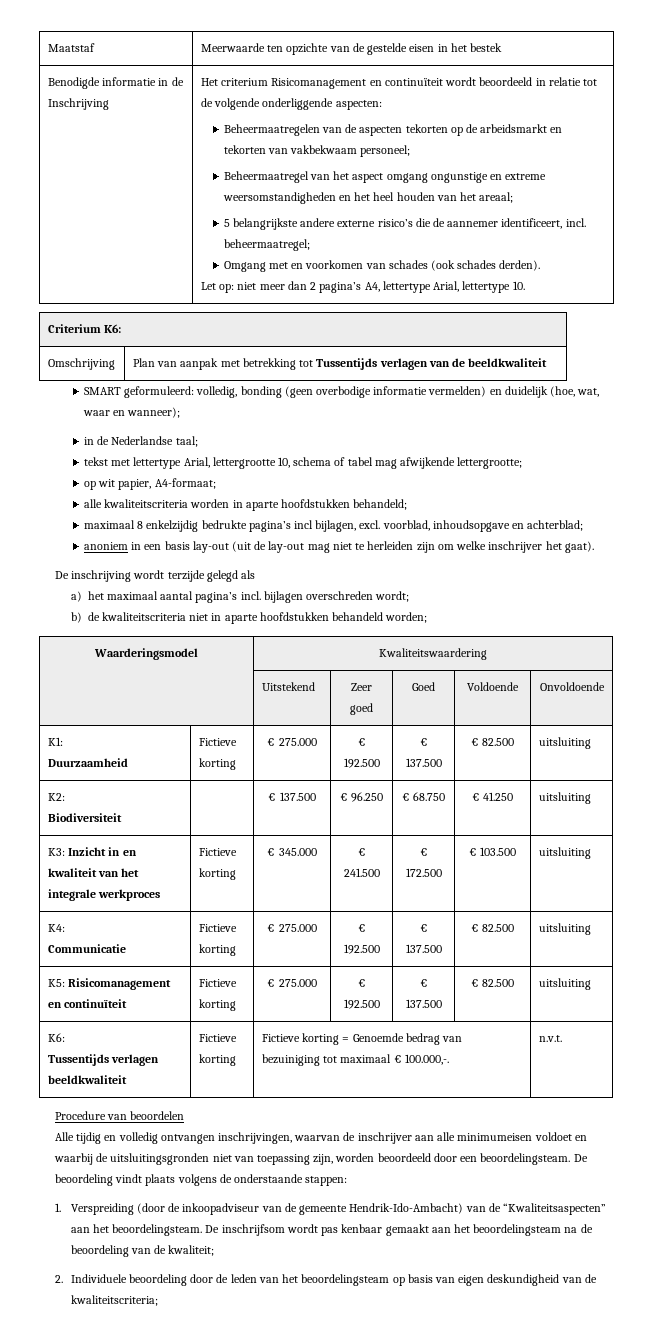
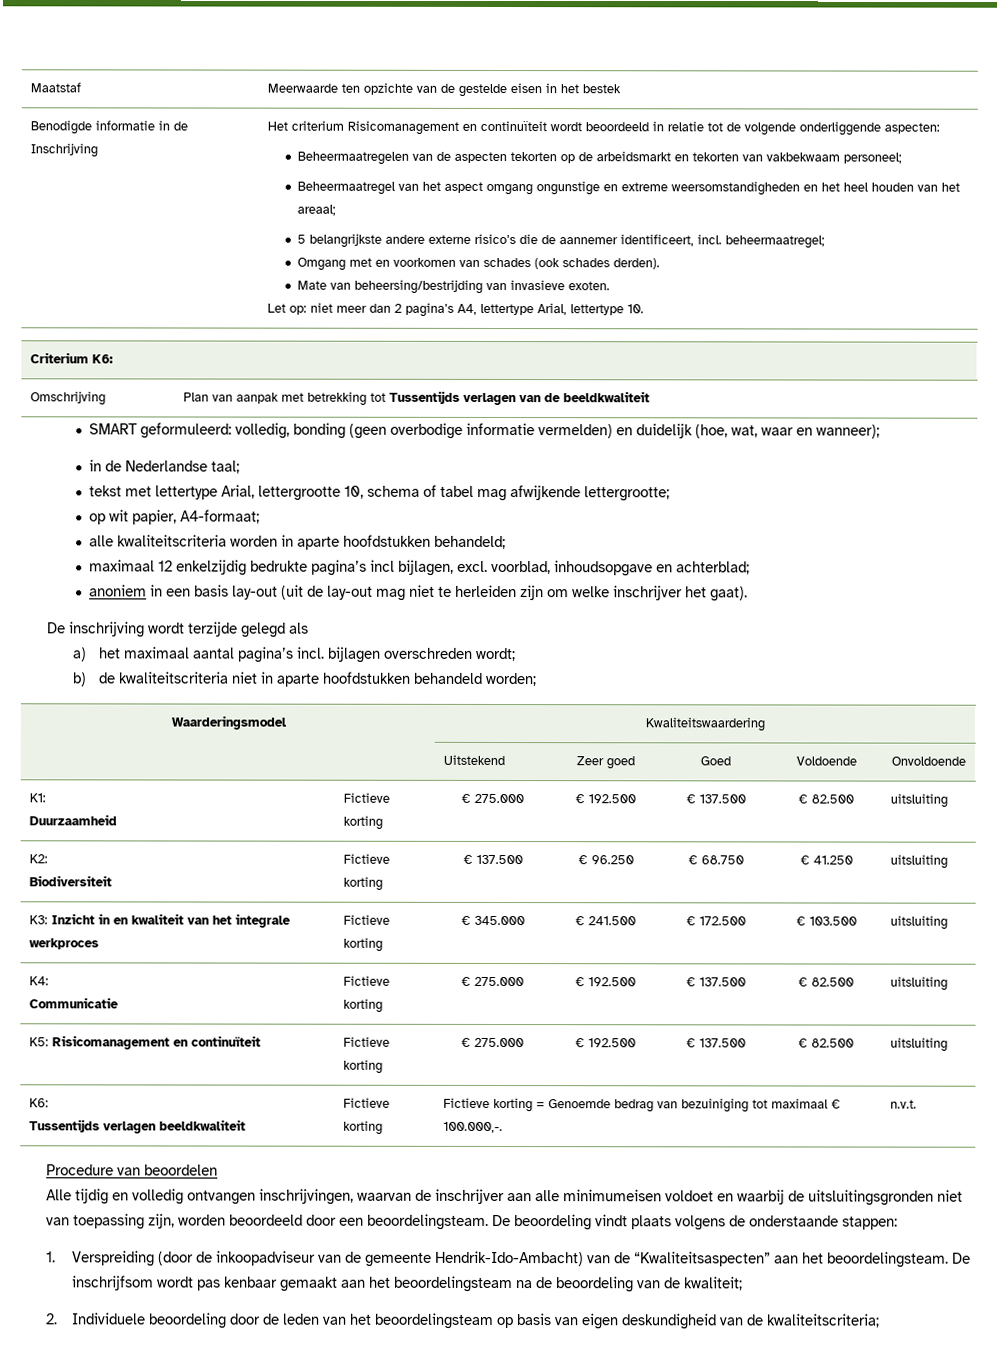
+ Mate van beheersing/bestrijding van invasieve exoten.
- maximaal 8 enkelzijdig bedrukte pagina’s incl bijlagen, excl. voorblad, inhoudsopgave en achterblad;
+ maximaal 12 enkelzijdig bedrukte pagina’s incl bijlagen, excl. voorblad, inhoudsopgave en achterblad;
  K2:
- Biodiversiteit | | € 137.500 | € 96.250 | € 68.750 | € 41.250 | uitsluiting
+ Biodiversiteit | Fictieve korting | € 137.500 | € 96.250 | € 68.750 | € 41.250 | uitsluiting

